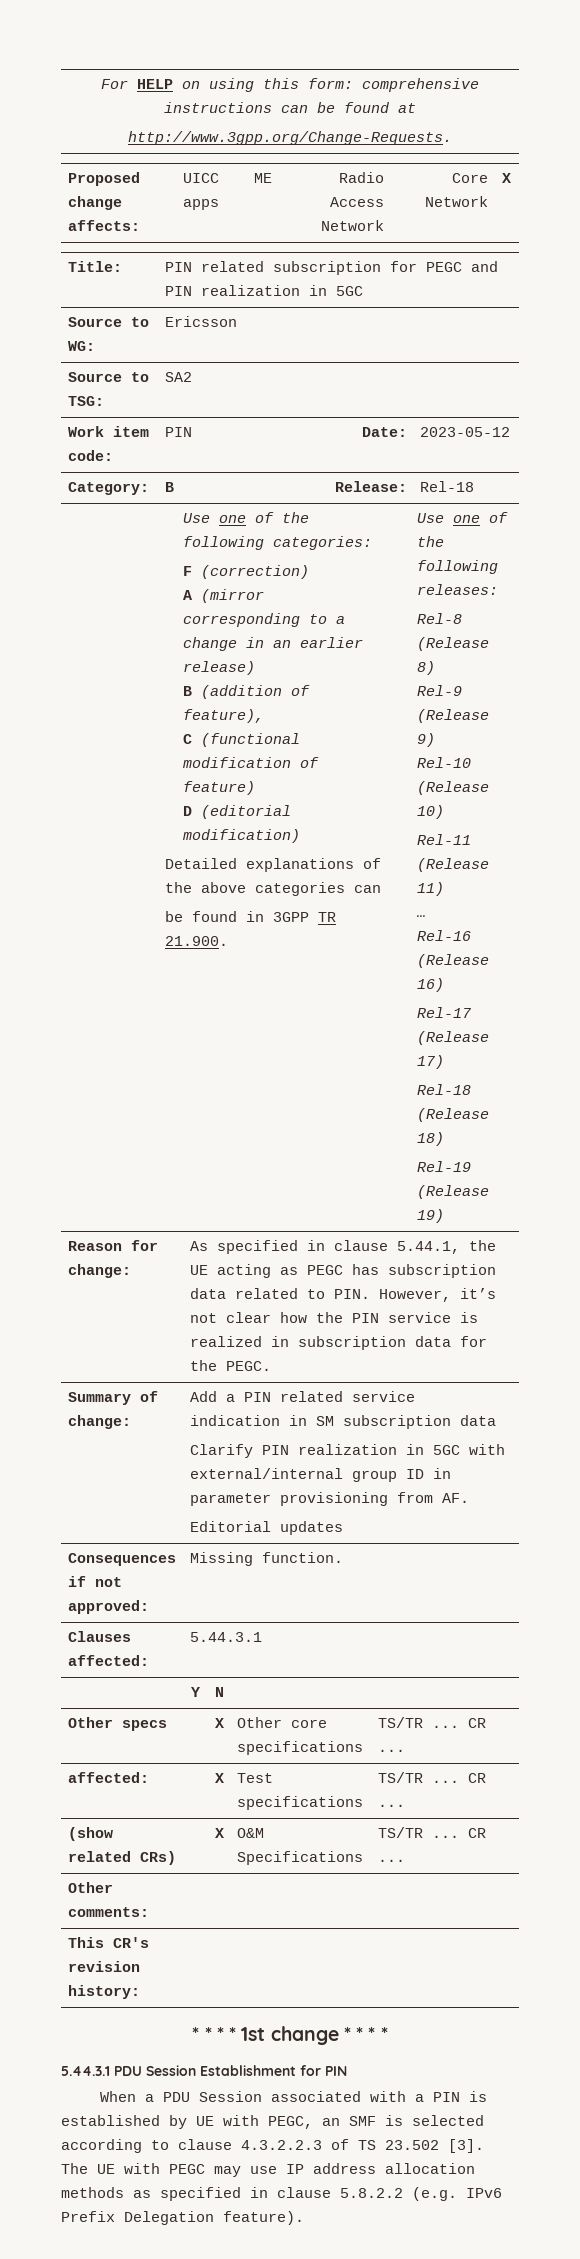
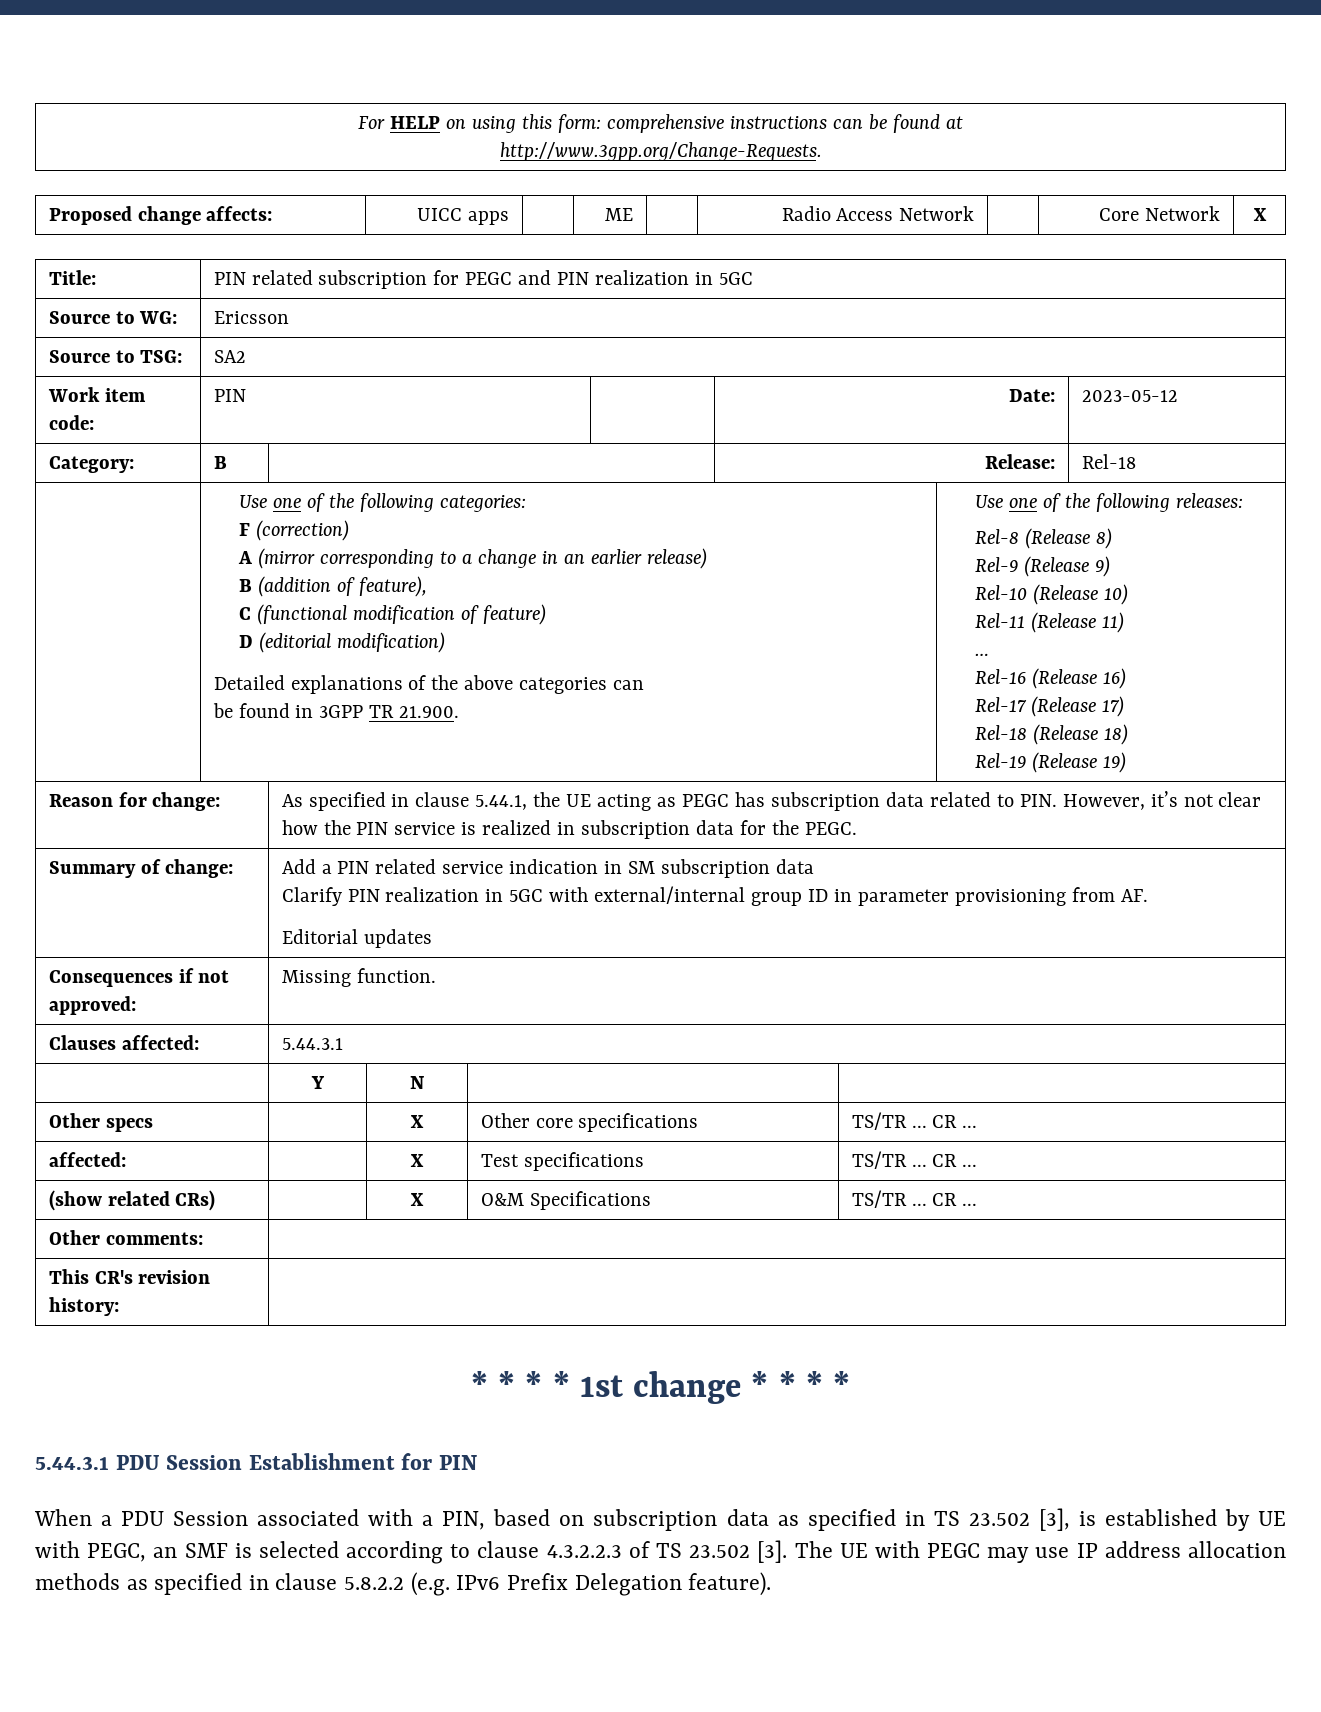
- When a PDU Session associated with a PIN is established by UE with PEGC, an SMF is selected according to clause 4.3.2.2.3 of TS 23.502 [3].
+ When a PDU Session associated with a PIN, based on subscription data as specified in TS 23.502 [3], is established by UE with PEGC, an SMF is selected according to clause 4.3.2.2.3 of TS 23.502 [3].

